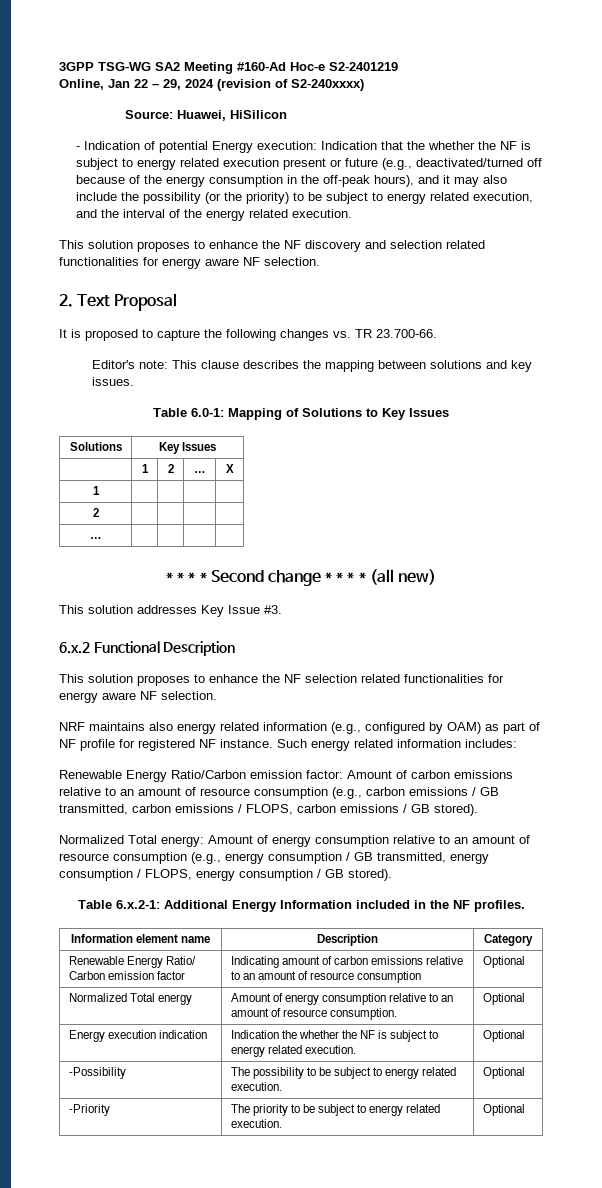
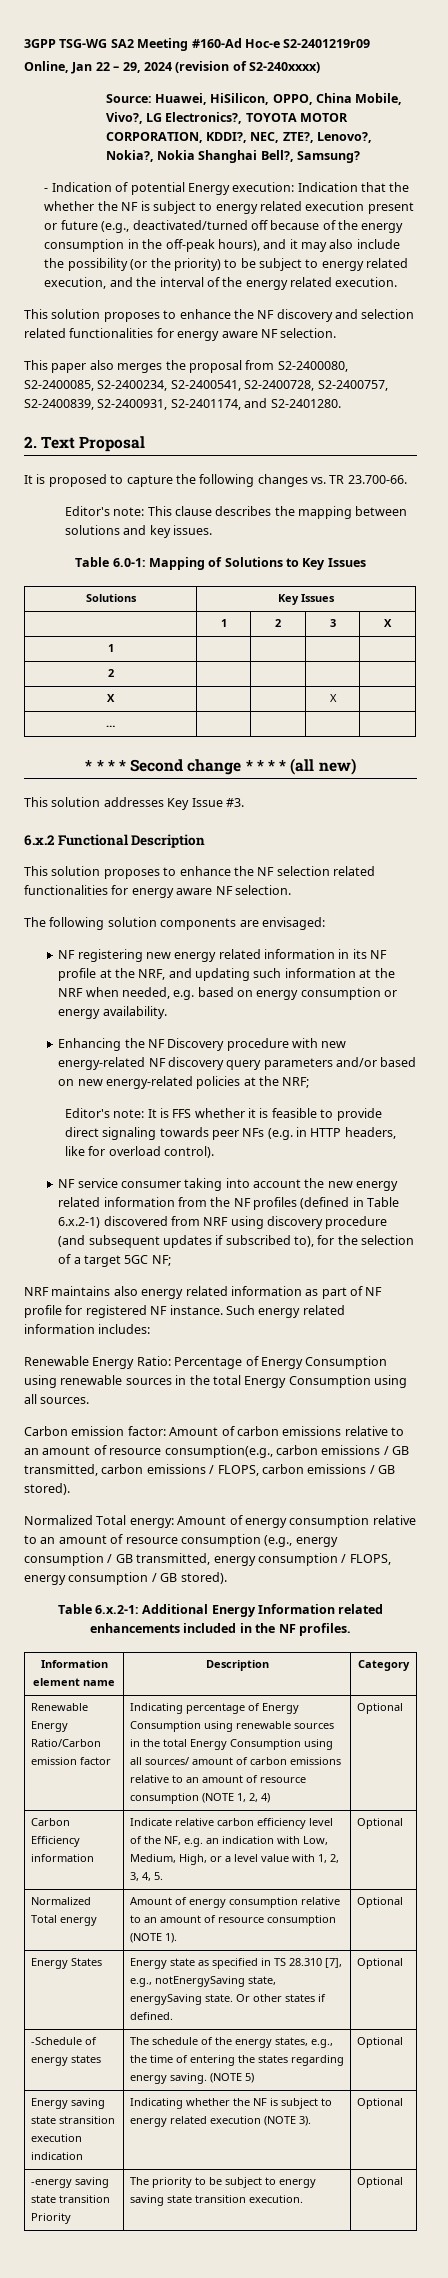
- 3GPP TSG-WG SA2 Meeting #160-Ad Hoc-e S2-2401219
+ 3GPP TSG-WG SA2 Meeting #160-Ad Hoc-e S2-2401219r09
- Source: Huawei, HiSilicon
+ Source: Huawei, HiSilicon, OPPO, China Mobile, Vivo?, LG Electronics?, TOYOTA MOTOR CORPORATION, KDDI?, NEC, ZTE?, Lenovo?, Nokia?, Nokia Shanghai Bell?, Samsung?
+ This paper also merges the proposal from S2-2400080, S2-2400085, S2-2400234, S2-2400541, S2-2400728, S2-2400757, S2-2400839, S2-2400931, S2-2401174, and S2-2401280.
- | 1 | 2 | … | X
+ | 1 | 2 | 3 | X
+ X | | | X |
+ The following solution components are envisaged:
+ NF registering new energy related information in its NF profile at the NRF, and updating such information at the NRF when needed, e.g. based on energy consumption or energy availability.
+ Enhancing the NF Discovery procedure with new energy-related NF discovery query parameters and/or based on new energy-related policies at the NRF;
+ Editor's note: It is FFS whether it is feasible to provide direct signaling towards peer NFs (e.g. in HTTP headers, like for overload control).
+ NF service consumer taking into account the new energy related information from the NF profiles (defined in Table 6.x.2-1) discovered from NRF using discovery procedure (and subsequent updates if subscribed to), for the selection of a target 5GC NF;
- NRF maintains also energy related information (e.g., configured by OAM) as part of NF profile for registered NF instance.
+ NRF maintains also energy related information as part of NF profile for registered NF instance.
- Renewable Energy Ratio/Carbon emission factor: Amount of carbon emissions relative to an amount of resource consumption (e.g., carbon emissions / GB transmitted, carbon emissions / FLOPS, carbon emissions / GB stored).
+ Renewable Energy Ratio: Percentage of Energy Consumption using renewable sources in the total Energy Consumption using all sources.
+ Carbon emission factor: Amount of carbon emissions relative to an amount of resource consumption(e.g., carbon emissions / GB transmitted, carbon emissions / FLOPS, carbon emissions / GB stored).
- Table 6.x.2-1: Additional Energy Information included in the NF profiles.
+ Table 6.x.2-1: Additional Energy Information related enhancements included in the NF profiles.
- Renewable Energy Ratio/ Carbon emission factor | Indicating amount of carbon emissions relative to an amount of resource consumption | Optional
+ Renewable Energy Ratio/Carbon emission factor | Indicating percentage of Energy Consumption using renewable sources in the total Energy Consumption using all sources/ amount of carbon emissions relative to an amount of resource consumption (NOTE 1, 2, 4) | Optional
+ Carbon Efficiency information | Indicate relative carbon efficiency level of the NF, e.g. an indication with Low, Medium, High, or a level value with 1, 2, 3, 4, 5. | Optional
- Normalized Total energy | Amount of energy consumption relative to an amount of resource consumption. | Optional
- Energy execution indication | Indication the whether the NF is subject to energy related execution. | Optional
- -Possibility | The possibility to be subject to energy related execution. | Optional
- -Priority | The priority to be subject to energy related execution. | Optional
+ Normalized Total energy | Amount of energy consumption relative to an amount of resource consumption (NOTE 1). | Optional
+ Energy States | Energy state as specified in TS 28.310 [7], e.g., notEnergySaving state, energySaving state. Or other states if defined. | Optional
+ -Schedule of energy states | The schedule of the energy states, e.g., the time of entering the states regarding energy saving. (NOTE 5) | Optional
+ Energy saving state stransition execution indication | Indicating whether the NF is subject to energy related execution (NOTE 3). | Optional
+ -energy saving state transition Priority | The priority to be subject to energy saving state transition execution. | Optional

